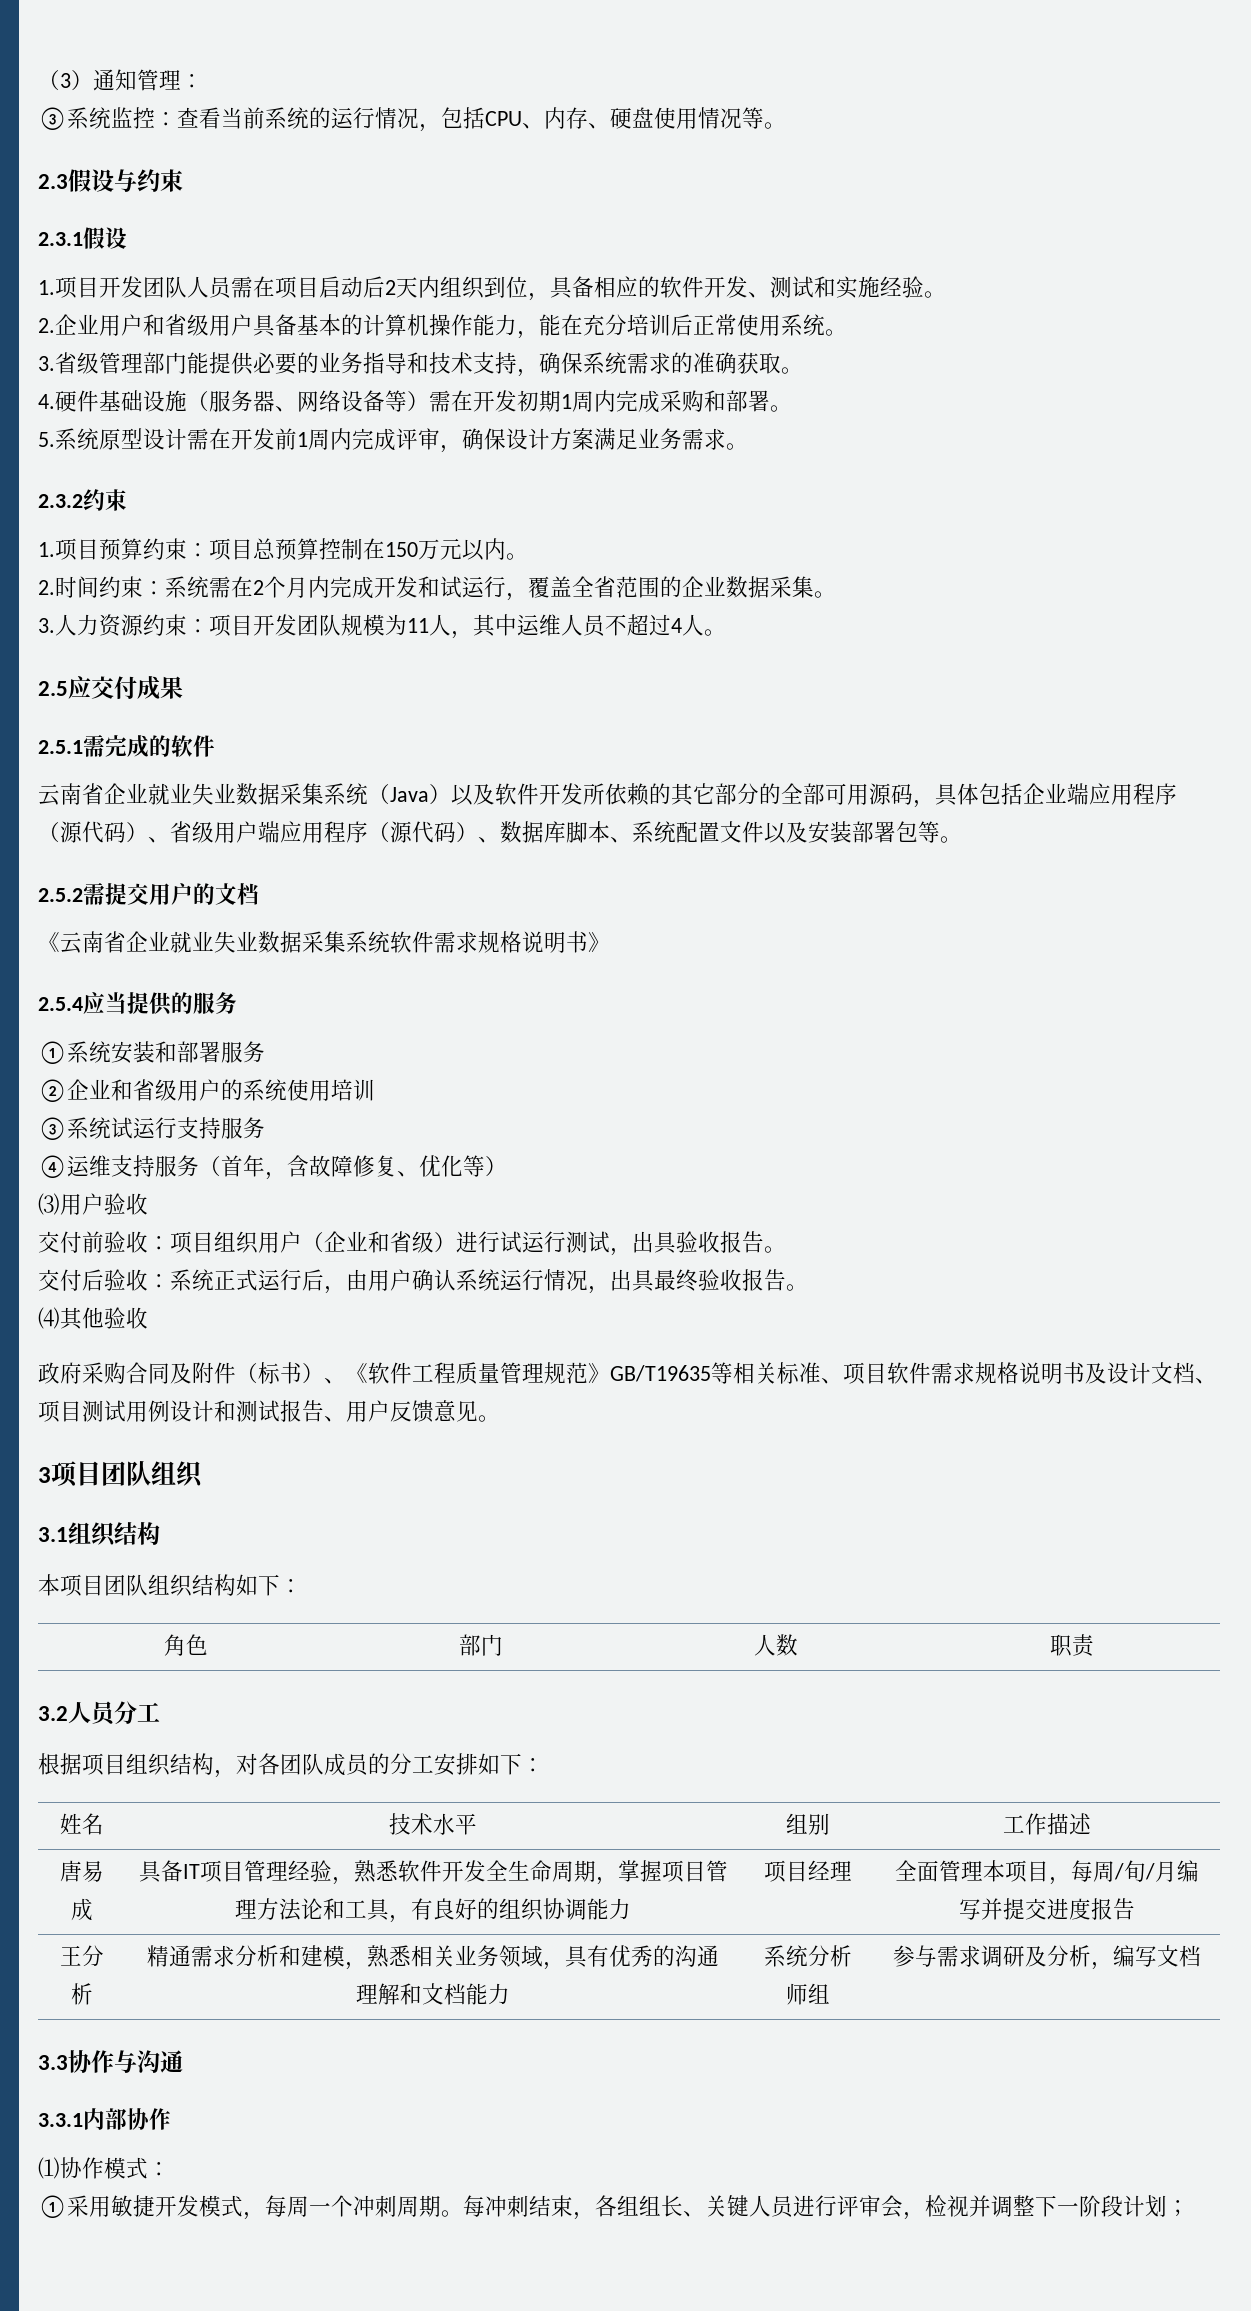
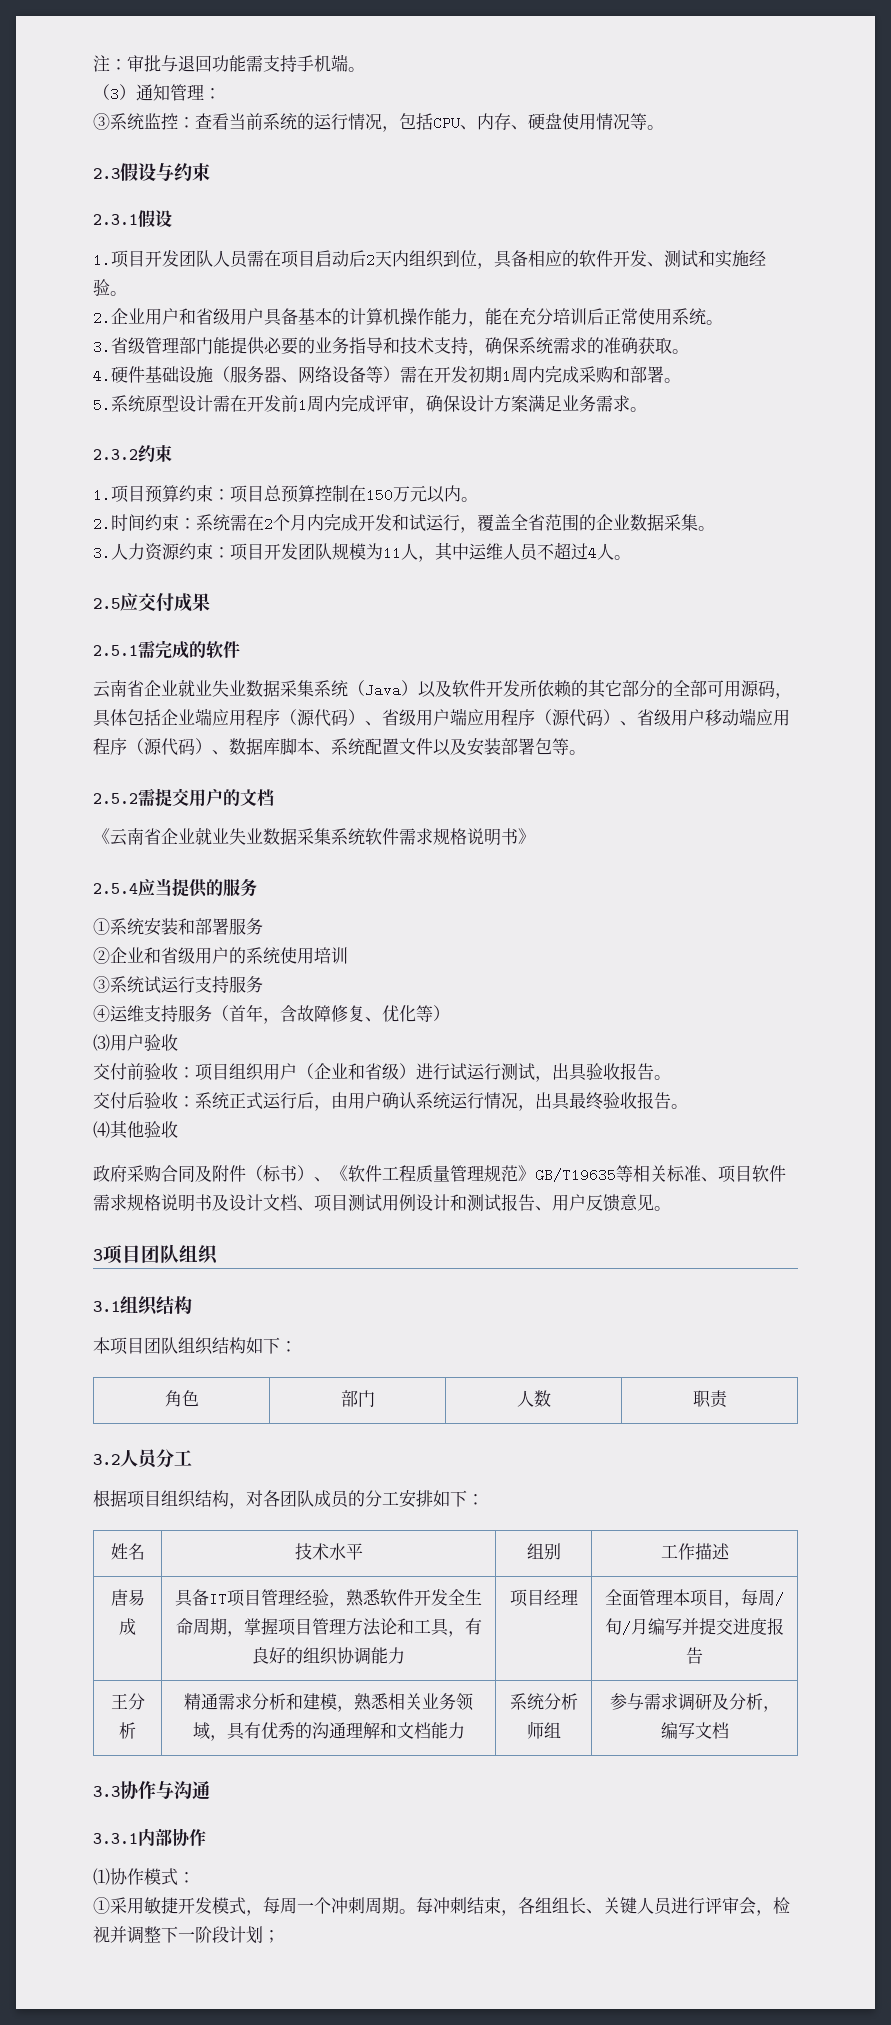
+ 注：审批与退回功能需支持手机端。
- 云南省企业就业失业数据采集系统（Java）以及软件开发所依赖的其它部分的全部可用源码，具体包括企业端应用程序（源代码）、省级用户端应用程序（源代码）、数据库脚本、系统配置文件以及安装部署包等。
+ 云南省企业就业失业数据采集系统（Java）以及软件开发所依赖的其它部分的全部可用源码，具体包括企业端应用程序（源代码）、省级用户端应用程序（源代码）、省级用户移动端应用程序（源代码）、数据库脚本、系统配置文件以及安装部署包等。

